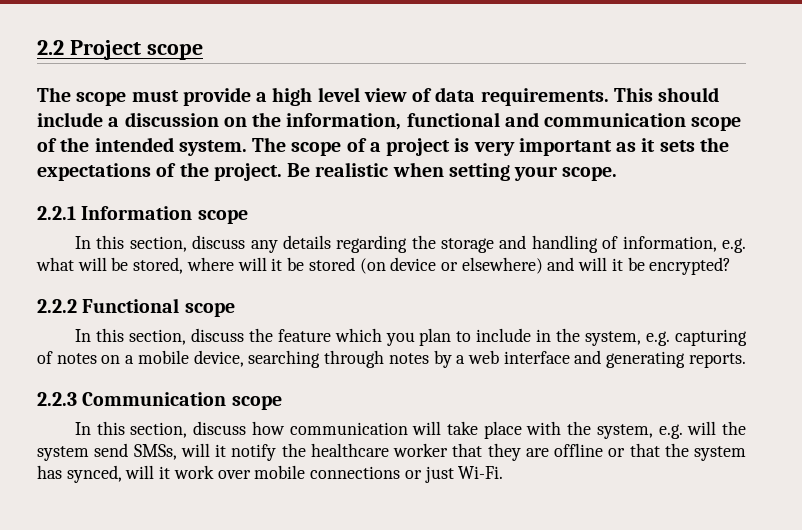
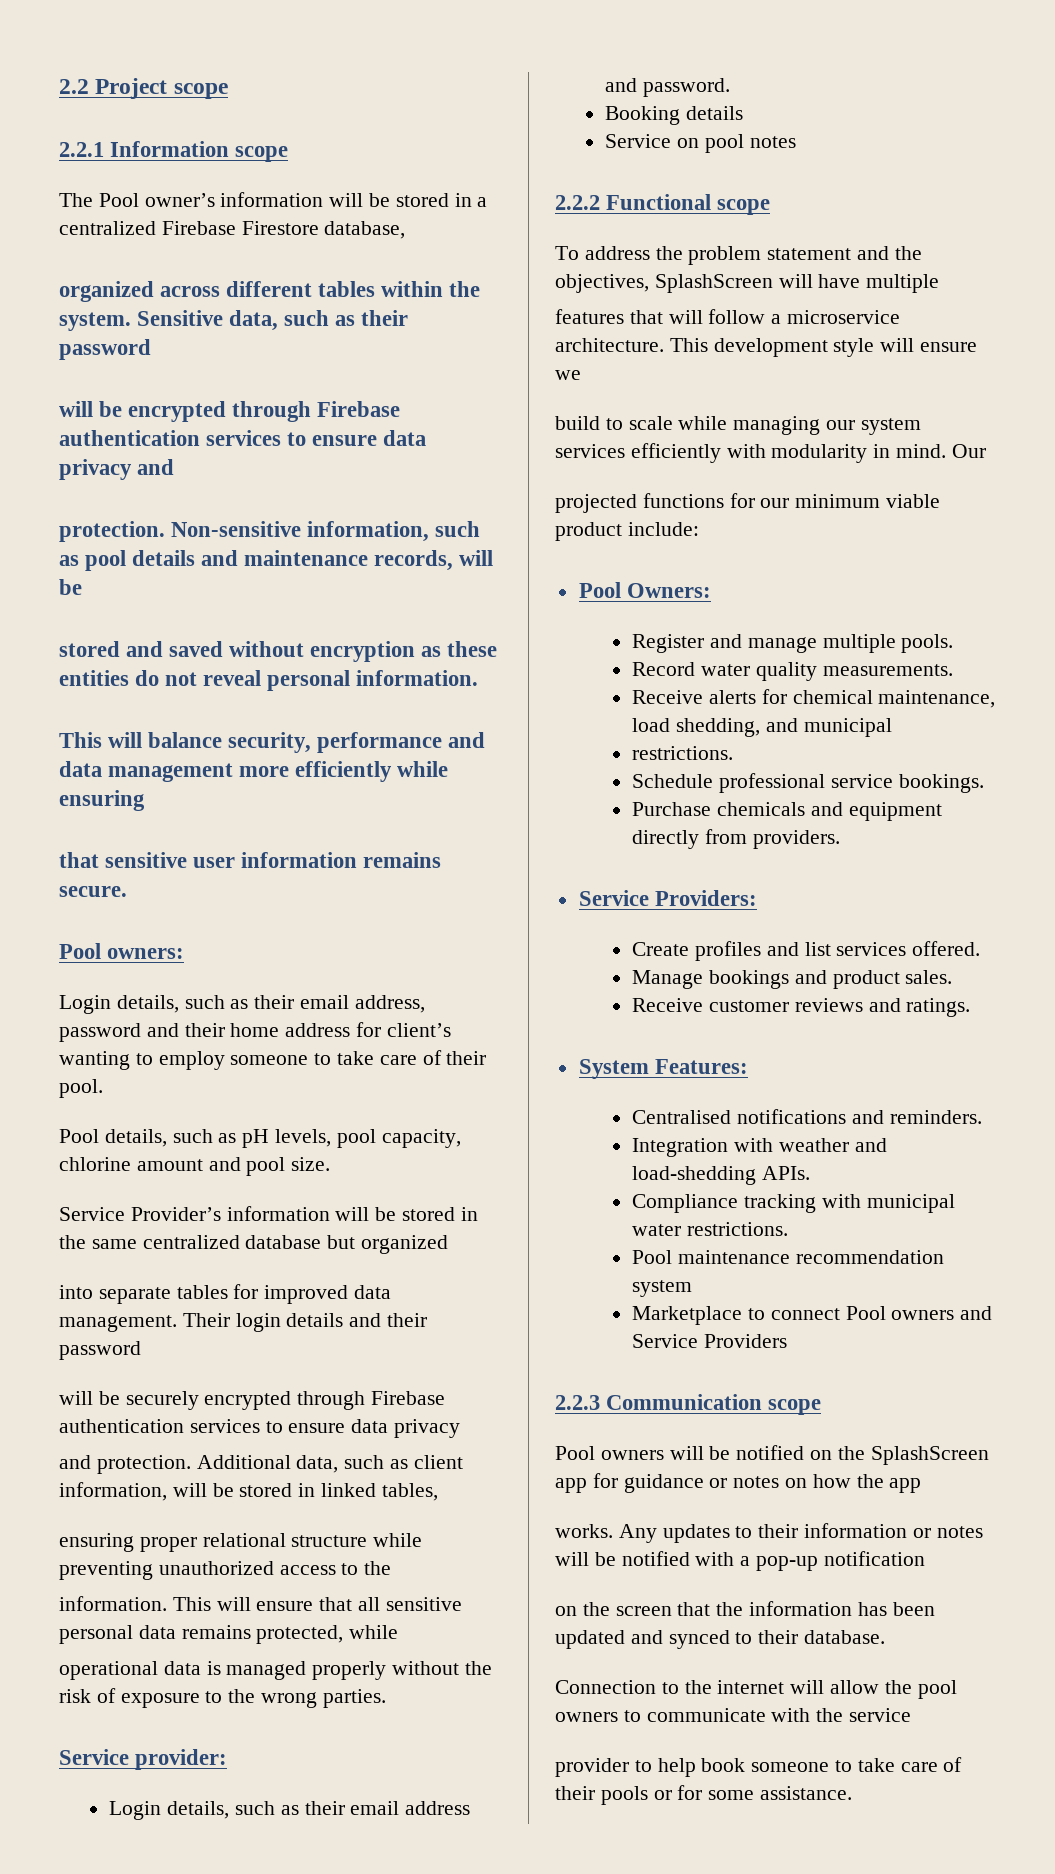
- The scope must provide a high level view of data requirements. This should include a discussion on the information, functional and communication scope of the intended system. The scope of a project is very important as it sets the expectations of the project. Be realistic when setting your scope.
  2.2.1 Information scope
- In this section, discuss any details regarding the storage and handling of information, e.g. what will be stored, where will it be stored (on device or elsewhere) and will it be encrypted?
+ The Pool owner’s information will be stored in a centralized Firebase Firestore database,
+ organized across different tables within the system. Sensitive data, such as their password
+ will be encrypted through Firebase authentication services to ensure data privacy and
+ protection. Non-sensitive information, such as pool details and maintenance records, will be
+ stored and saved without encryption as these entities do not reveal personal information.
+ This will balance security, performance and data management more efficiently while ensuring
+ that sensitive user information remains secure.
+ Pool owners:
+ Login details, such as their email address, password and their home address for client’s wanting to employ someone to take care of their pool.
+ Pool details, such as pH levels, pool capacity, chlorine amount and pool size.
+ Service Provider’s information will be stored in the same centralized database but organized
+ into separate tables for improved data management. Their login details and their password
+ will be securely encrypted through Firebase authentication services to ensure data privacy
+ and protection. Additional data, such as client information, will be stored in linked tables,
+ ensuring proper relational structure while preventing unauthorized access to the
+ information. This will ensure that all sensitive personal data remains protected, while
+ operational data is managed properly without the risk of exposure to the wrong parties.
+ Service provider:
+ Login details, such as their email address and password.
+ Booking details
+ Service on pool notes
  2.2.2 Functional scope
- In this section, discuss the feature which you plan to include in the system, e.g. capturing of notes on a mobile device, searching through notes by a web interface and generating reports.
+ To address the problem statement and the objectives, SplashScreen will have multiple
+ features that will follow a microservice architecture. This development style will ensure we
+ build to scale while managing our system services efficiently with modularity in mind. Our
+ projected functions for our minimum viable product include:
+ Pool Owners:
+ Register and manage multiple pools.
+ Record water quality measurements.
+ Receive alerts for chemical maintenance, load shedding, and municipal
+ restrictions.
+ Schedule professional service bookings.
+ Purchase chemicals and equipment directly from providers.
+ Service Providers:
+ Create profiles and list services offered.
+ Manage bookings and product sales.
+ Receive customer reviews and ratings.
+ System Features:
+ Centralised notifications and reminders.
+ Integration with weather and load-shedding APIs.
+ Compliance tracking with municipal water restrictions.
+ Pool maintenance recommendation system
+ Marketplace to connect Pool owners and Service Providers
  2.2.3 Communication scope
- In this section, discuss how communication will take place with the system, e.g. will the system send SMSs, will it notify the healthcare worker that they are offline or that the system has synced, will it work over mobile connections or just Wi-Fi.
+ Pool owners will be notified on the SplashScreen app for guidance or notes on how the app
+ works. Any updates to their information or notes will be notified with a pop-up notification
+ on the screen that the information has been updated and synced to their database.
+ Connection to the internet will allow the pool owners to communicate with the service
+ provider to help book someone to take care of their pools or for some assistance.

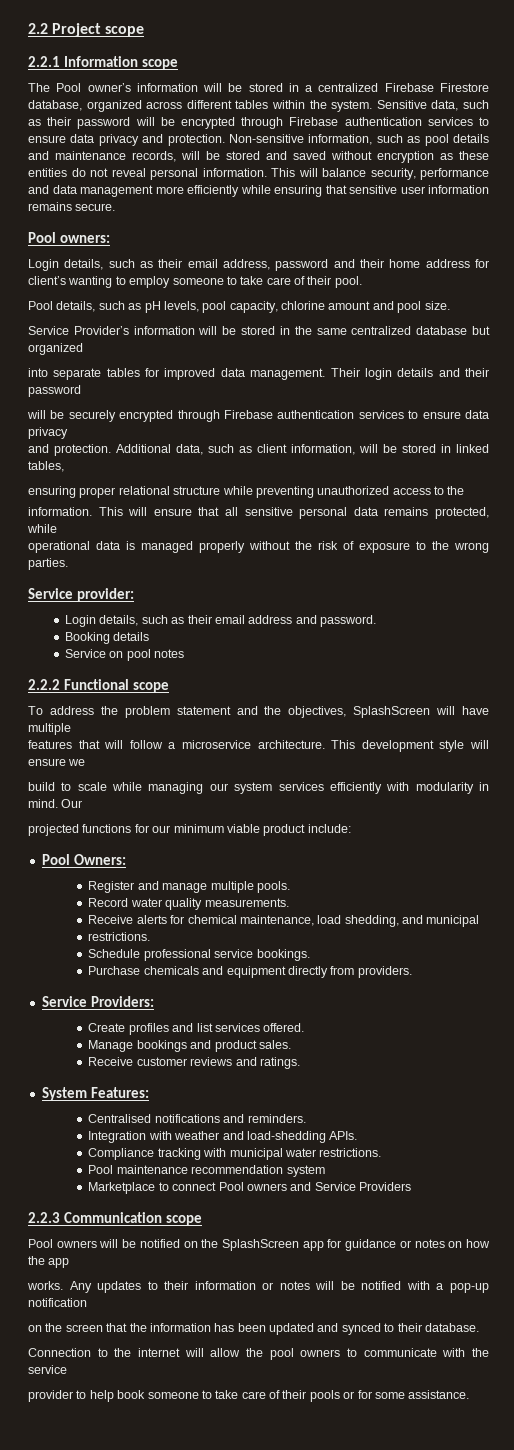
- The Pool owner’s information will be stored in a centralized Firebase Firestore database,
- organized across different tables within the system.
+ The Pool owner’s information will be stored in a centralized Firebase Firestore database, organized across different tables within the system.
- Sensitive data, such as their password
- will be encrypted through Firebase authentication services to ensure data privacy and
- protection.
+ Sensitive data, such as their password will be encrypted through Firebase authentication services to ensure data privacy and protection.
- Non-sensitive information, such as pool details and maintenance records, will be
- stored and saved without encryption as these entities do not reveal personal information.
- This will balance security, performance and data management more efficiently while ensuring
- that sensitive user information remains secure.
+ Non-sensitive information, such as pool details and maintenance records, will be stored and saved without encryption as these entities do not reveal personal information. This will balance security, performance and data management more efficiently while ensuring that sensitive user information remains secure.

